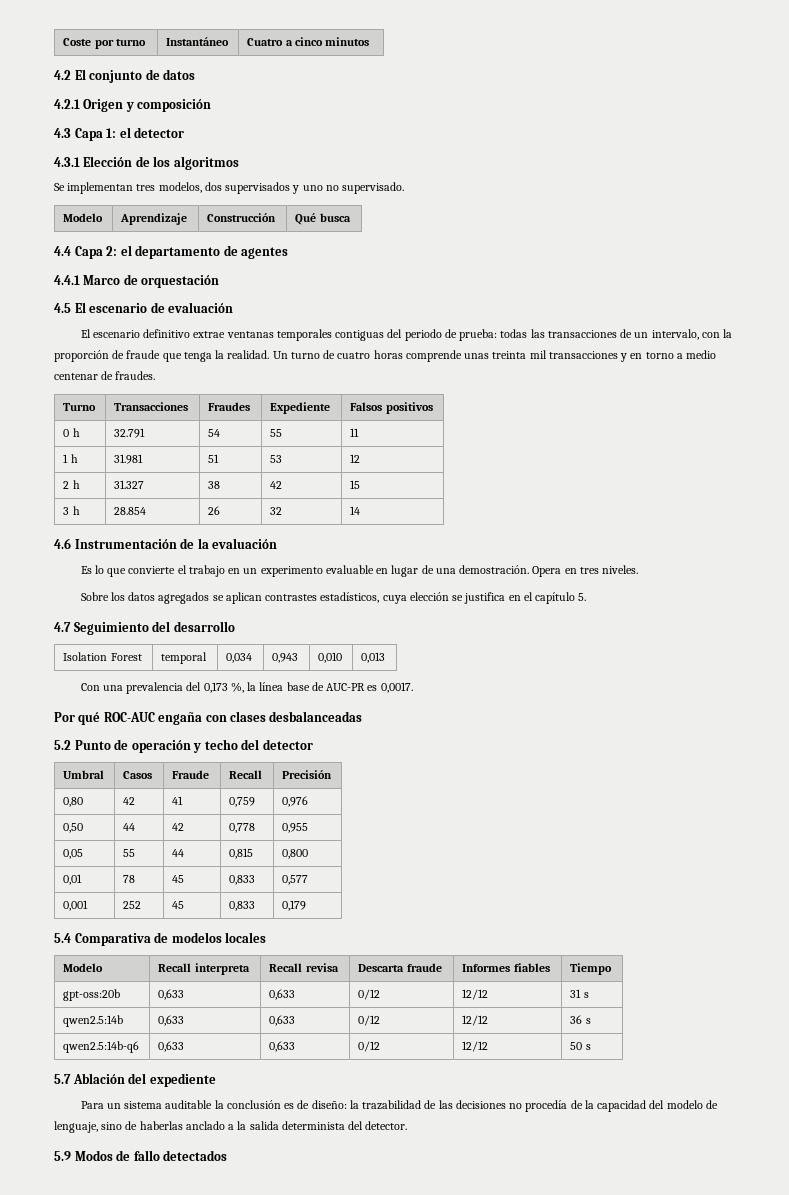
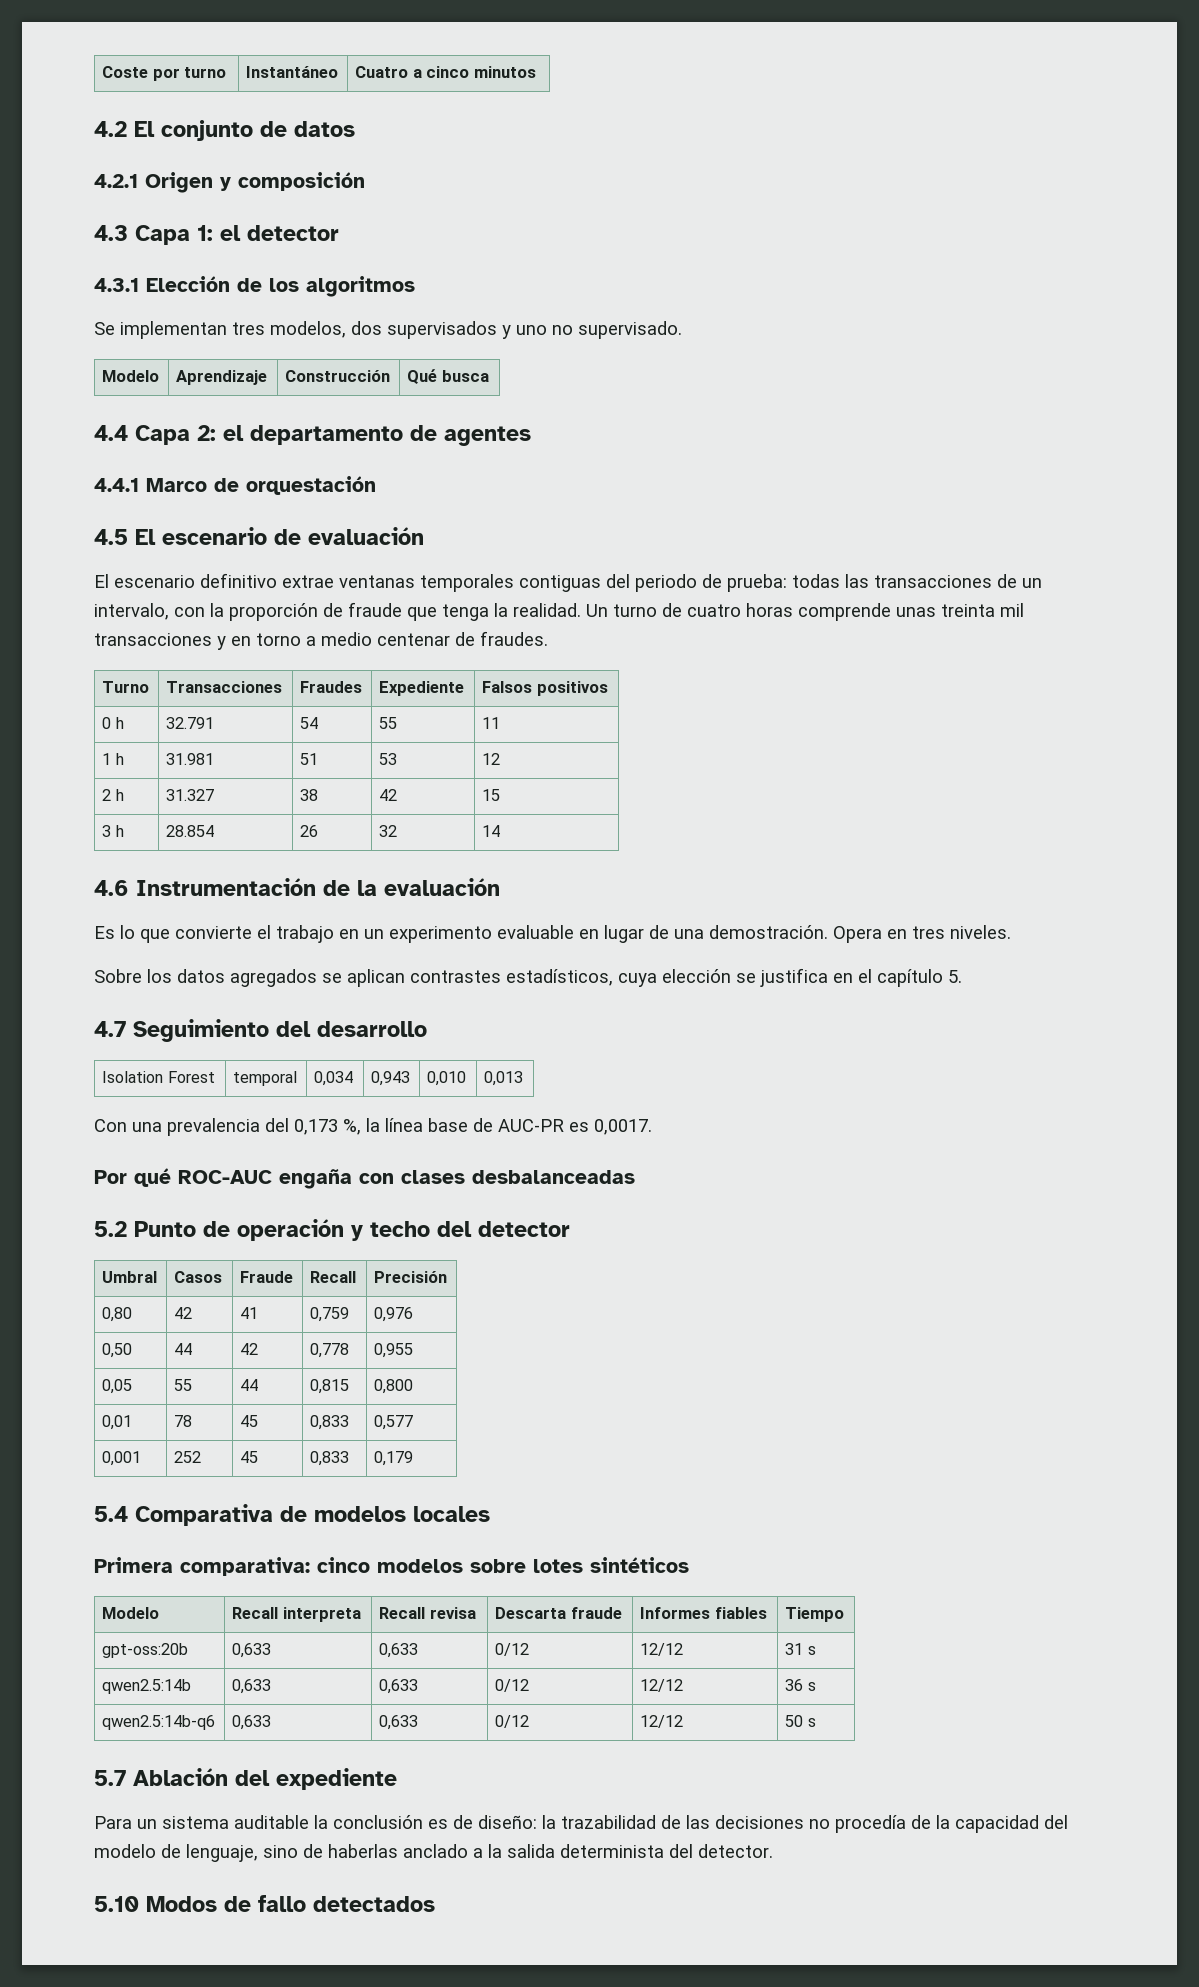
+ Primera comparativa: cinco modelos sobre lotes sintéticos
- 5.9 Modos de fallo detectados
+ 5.10 Modos de fallo detectados

